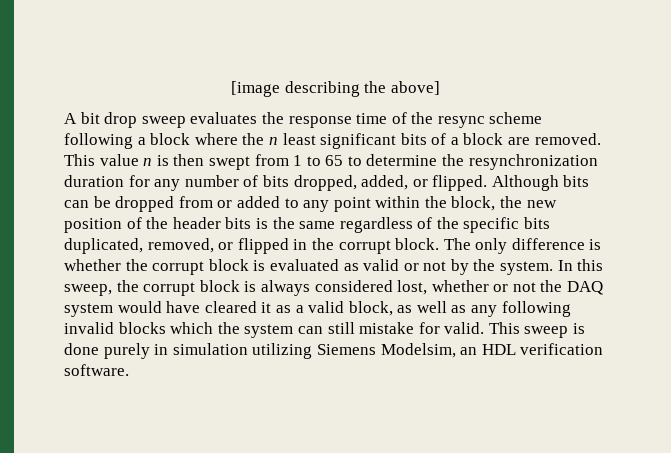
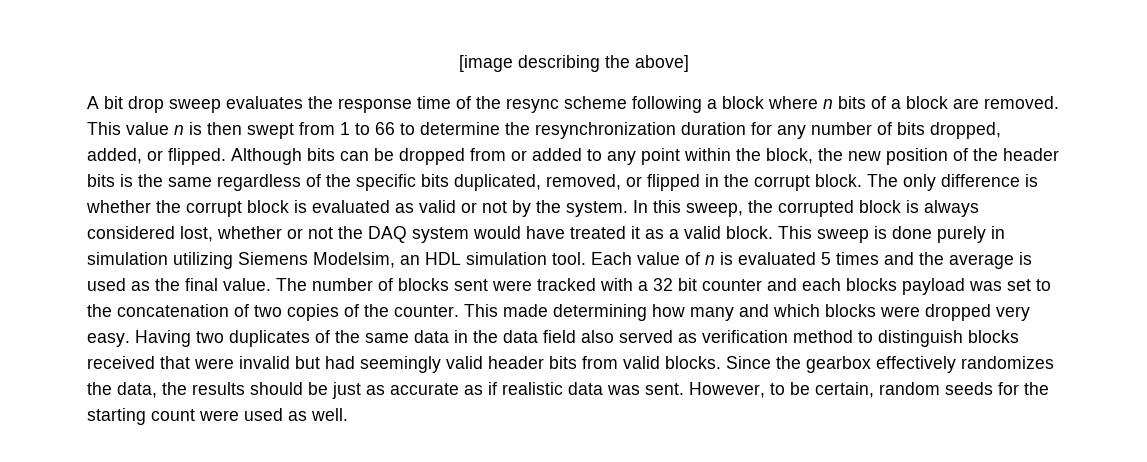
- A bit drop sweep evaluates the response time of the resync scheme following a block where the n least significant bits of a block are removed.
+ A bit drop sweep evaluates the response time of the resync scheme following a block where n bits of a block are removed.
- This value n is then swept from 1 to 65 to determine the resynchronization duration for any number of bits dropped, added, or flipped.
+ This value n is then swept from 1 to 66 to determine the resynchronization duration for any number of bits dropped, added, or flipped.
- In this sweep, the corrupt block is always considered lost, whether or not the DAQ system would have cleared it as a valid block, as well as any following invalid blocks which the system can still mistake for valid.
+ In this sweep, the corrupted block is always considered lost, whether or not the DAQ system would have treated it as a valid block.
- This sweep is done purely in simulation utilizing Siemens Modelsim, an HDL verification software.
+ This sweep is done purely in simulation utilizing Siemens Modelsim, an HDL simulation tool. Each value of n is evaluated 5 times and the average is used as the final value. The number of blocks sent were tracked with a 32 bit counter and each blocks payload was set to the concatenation of two copies of the counter. This made determining how many and which blocks were dropped very easy. Having two duplicates of the same data in the data field also served as verification method to distinguish blocks received that were invalid but had seemingly valid header bits from valid blocks. Since the gearbox effectively randomizes the data, the results should be just as accurate as if realistic data was sent. However, to be certain, random seeds for the starting count were used as well.

